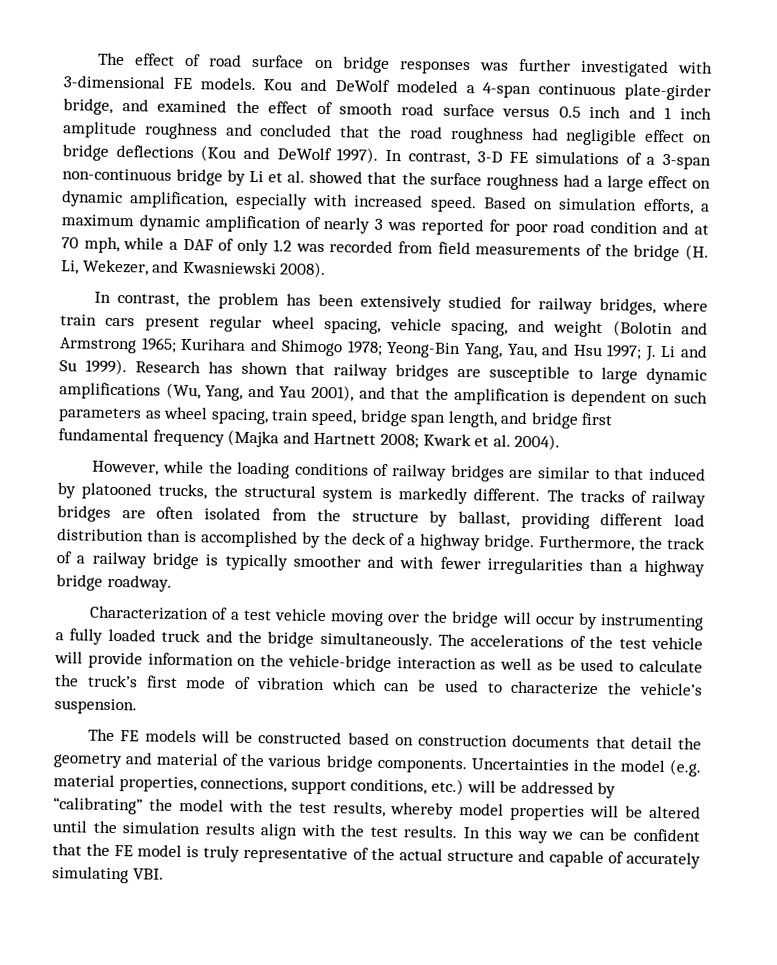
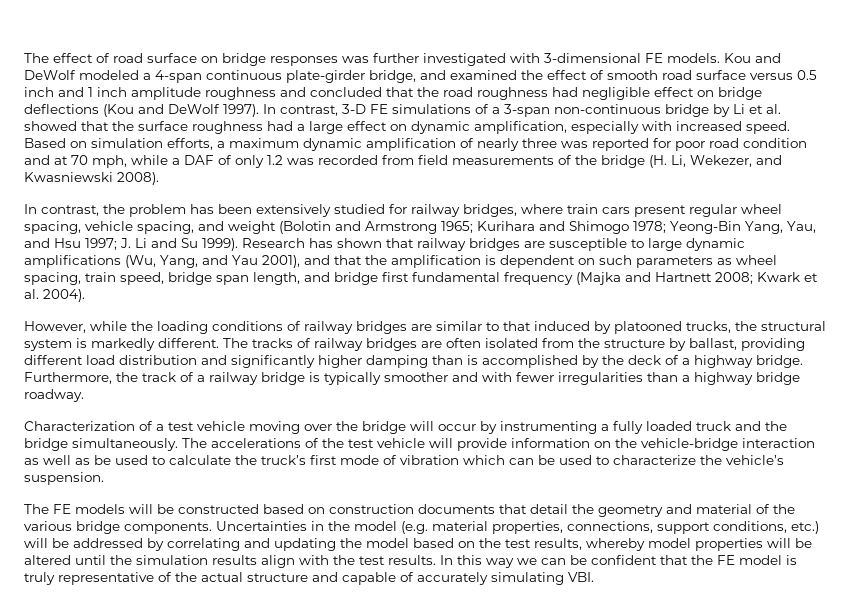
- Based on simulation efforts, a maximum dynamic amplification of nearly 3 was reported for poor road condition and at 70 mph, while a DAF of only 1.2 was recorded from field measurements of the bridge (H. Li, Wekezer, and Kwasniewski 2008).
+ Based on simulation efforts, a maximum dynamic amplification of nearly three was reported for poor road condition and at 70 mph, while a DAF of only 1.2 was recorded from field measurements of the bridge (H. Li, Wekezer, and Kwasniewski 2008).
- The tracks of railway bridges are often isolated from the structure by ballast, providing different load distribution than is accomplished by the deck of a highway bridge.
+ The tracks of railway bridges are often isolated from the structure by ballast, providing different load distribution and significantly higher damping than is accomplished by the deck of a highway bridge.
- Uncertainties in the model (e.g. material properties, connections, support conditions, etc.) will be addressed by “calibrating” the model with the test results, whereby model properties will be altered until the simulation results align with the test results.
+ Uncertainties in the model (e.g. material properties, connections, support conditions, etc.) will be addressed by correlating and updating the model based on the test results, whereby model properties will be altered until the simulation results align with the test results.

